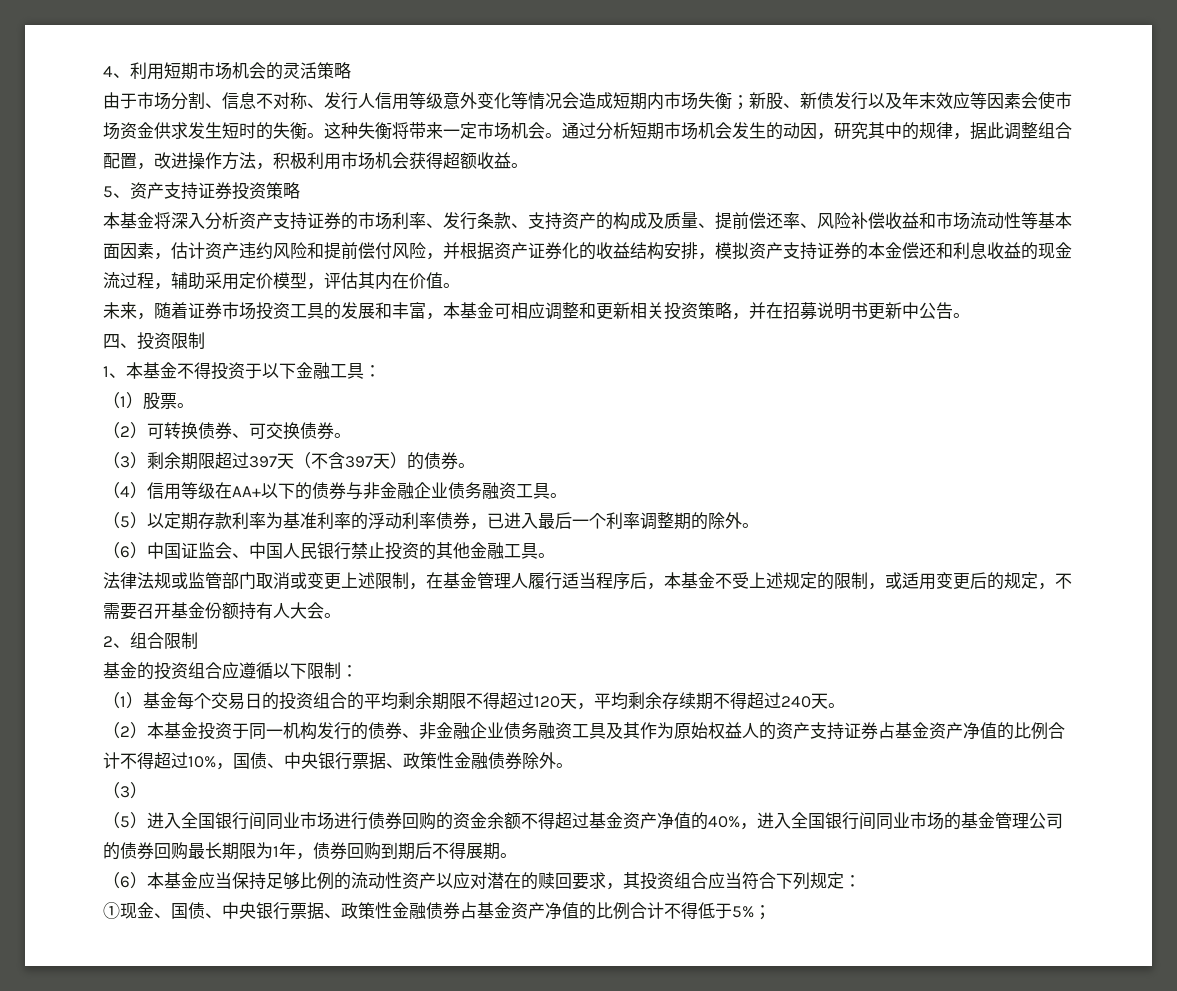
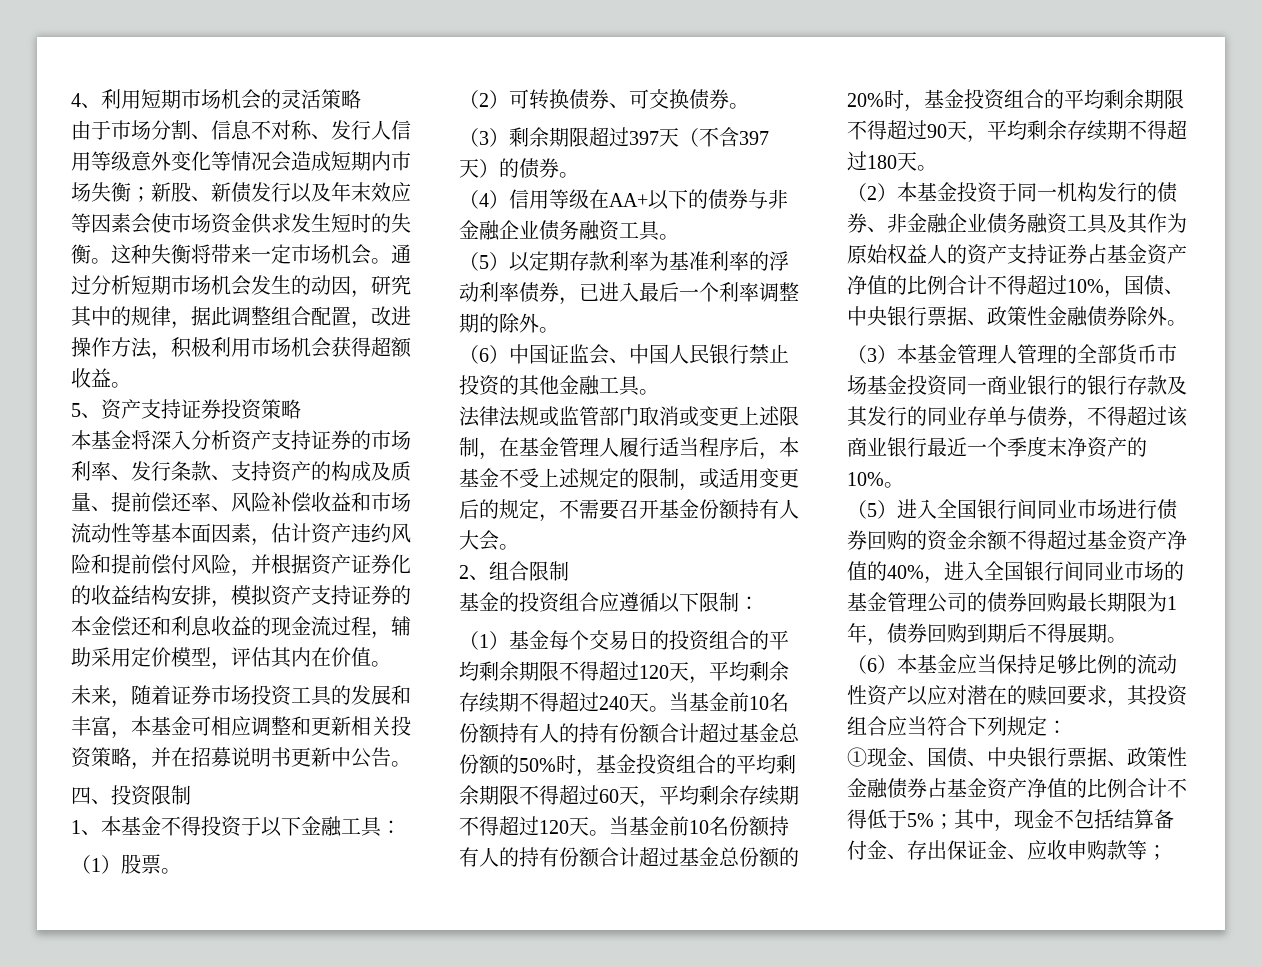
+ 当基金前10名份额持有人的持有份额合计超过基金总份额的50%时，基金投资组合的平均剩余期限不得超过60天，平均剩余存续期不得超过120天。当基金前10名份额持有人的持有份额合计超过基金总份额的20%时，基金投资组合的平均剩余期限不得超过90天，平均剩余存续期不得超过180天。
  （2）本基金投资于同一机构发行的债券、非金融企业债务融资工具及其作为原始权益人的资产支持证券占基金资产净值的比例合计不得超过10%，国债、中央银行票据、政策性金融债券除外。
- （3）
+ （3）本基金管理人管理的全部货币市场基金投资同一商业银行的银行存款及其发行的同业存单与债券，不得超过该商业银行最近一个季度末净资产的10%。
- ①现金、国债、中央银行票据、政策性金融债券占基金资产净值的比例合计不得低于5%；
+ ①现金、国债、中央银行票据、政策性金融债券占基金资产净值的比例合计不得低于5%；其中，现金不包括结算备付金、存出保证金、应收申购款等；

